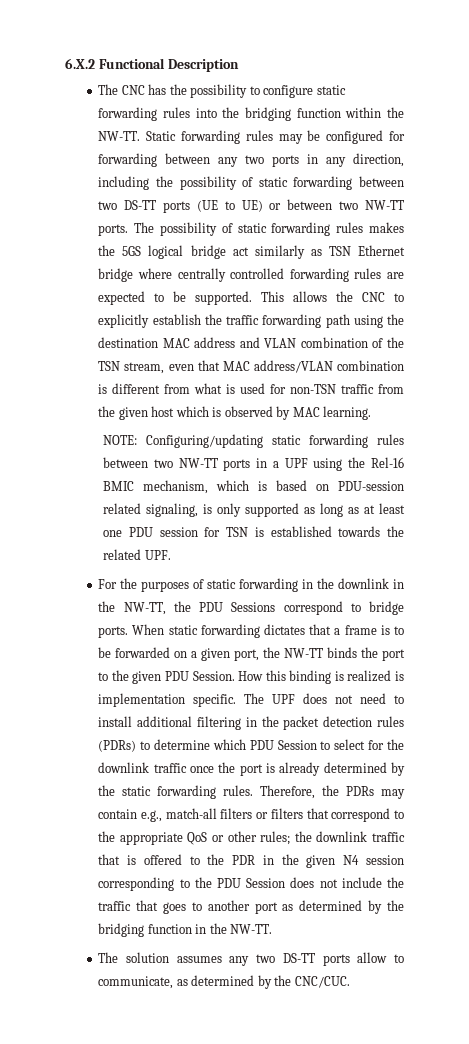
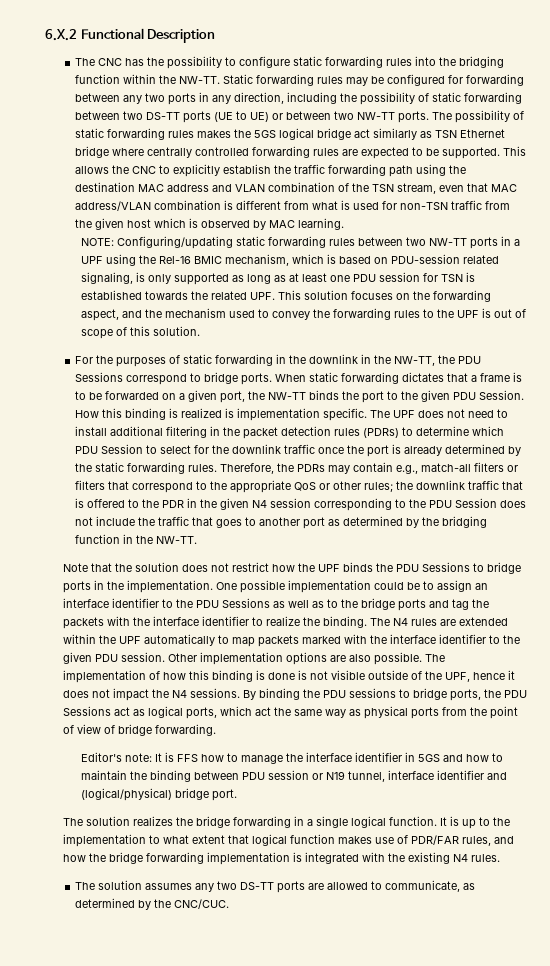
- NOTE: Configuring/updating static forwarding rules between two NW-TT ports in a UPF using the Rel-16 BMIC mechanism, which is based on PDU-session related signaling, is only supported as long as at least one PDU session for TSN is established towards the related UPF.
+ NOTE: Configuring/updating static forwarding rules between two NW-TT ports in a UPF using the Rel-16 BMIC mechanism, which is based on PDU-session related signaling, is only supported as long as at least one PDU session for TSN is established towards the related UPF. This solution focuses on the forwarding aspect, and the mechanism used to convey the forwarding rules to the UPF is out of scope of this solution.
+ Note that the solution does not restrict how the UPF binds the PDU Sessions to bridge ports in the implementation. One possible implementation could be to assign an interface identifier to the PDU Sessions as well as to the bridge ports and tag the packets with the interface identifier to realize the binding. The N4 rules are extended within the UPF automatically to map packets marked with the interface identifier to the given PDU session. Other implementation options are also possible. The implementation of how this binding is done is not visible outside of the UPF, hence it does not impact the N4 sessions. By binding the PDU sessions to bridge ports, the PDU Sessions act as logical ports, which act the same way as physical ports from the point of view of bridge forwarding.
+ Editor's note: It is FFS how to manage the interface identifier in 5GS and how to maintain the binding between PDU session or N19 tunnel, interface identifier and (logical/physical) bridge port.
+ The solution realizes the bridge forwarding in a single logical function. It is up to the implementation to what extent that logical function makes use of PDR/FAR rules, and how the bridge forwarding implementation is integrated with the existing N4 rules.
- The solution assumes any two DS-TT ports allow to communicate, as determined by the CNC/CUC.
+ The solution assumes any two DS-TT ports are allowed to communicate, as determined by the CNC/CUC.

